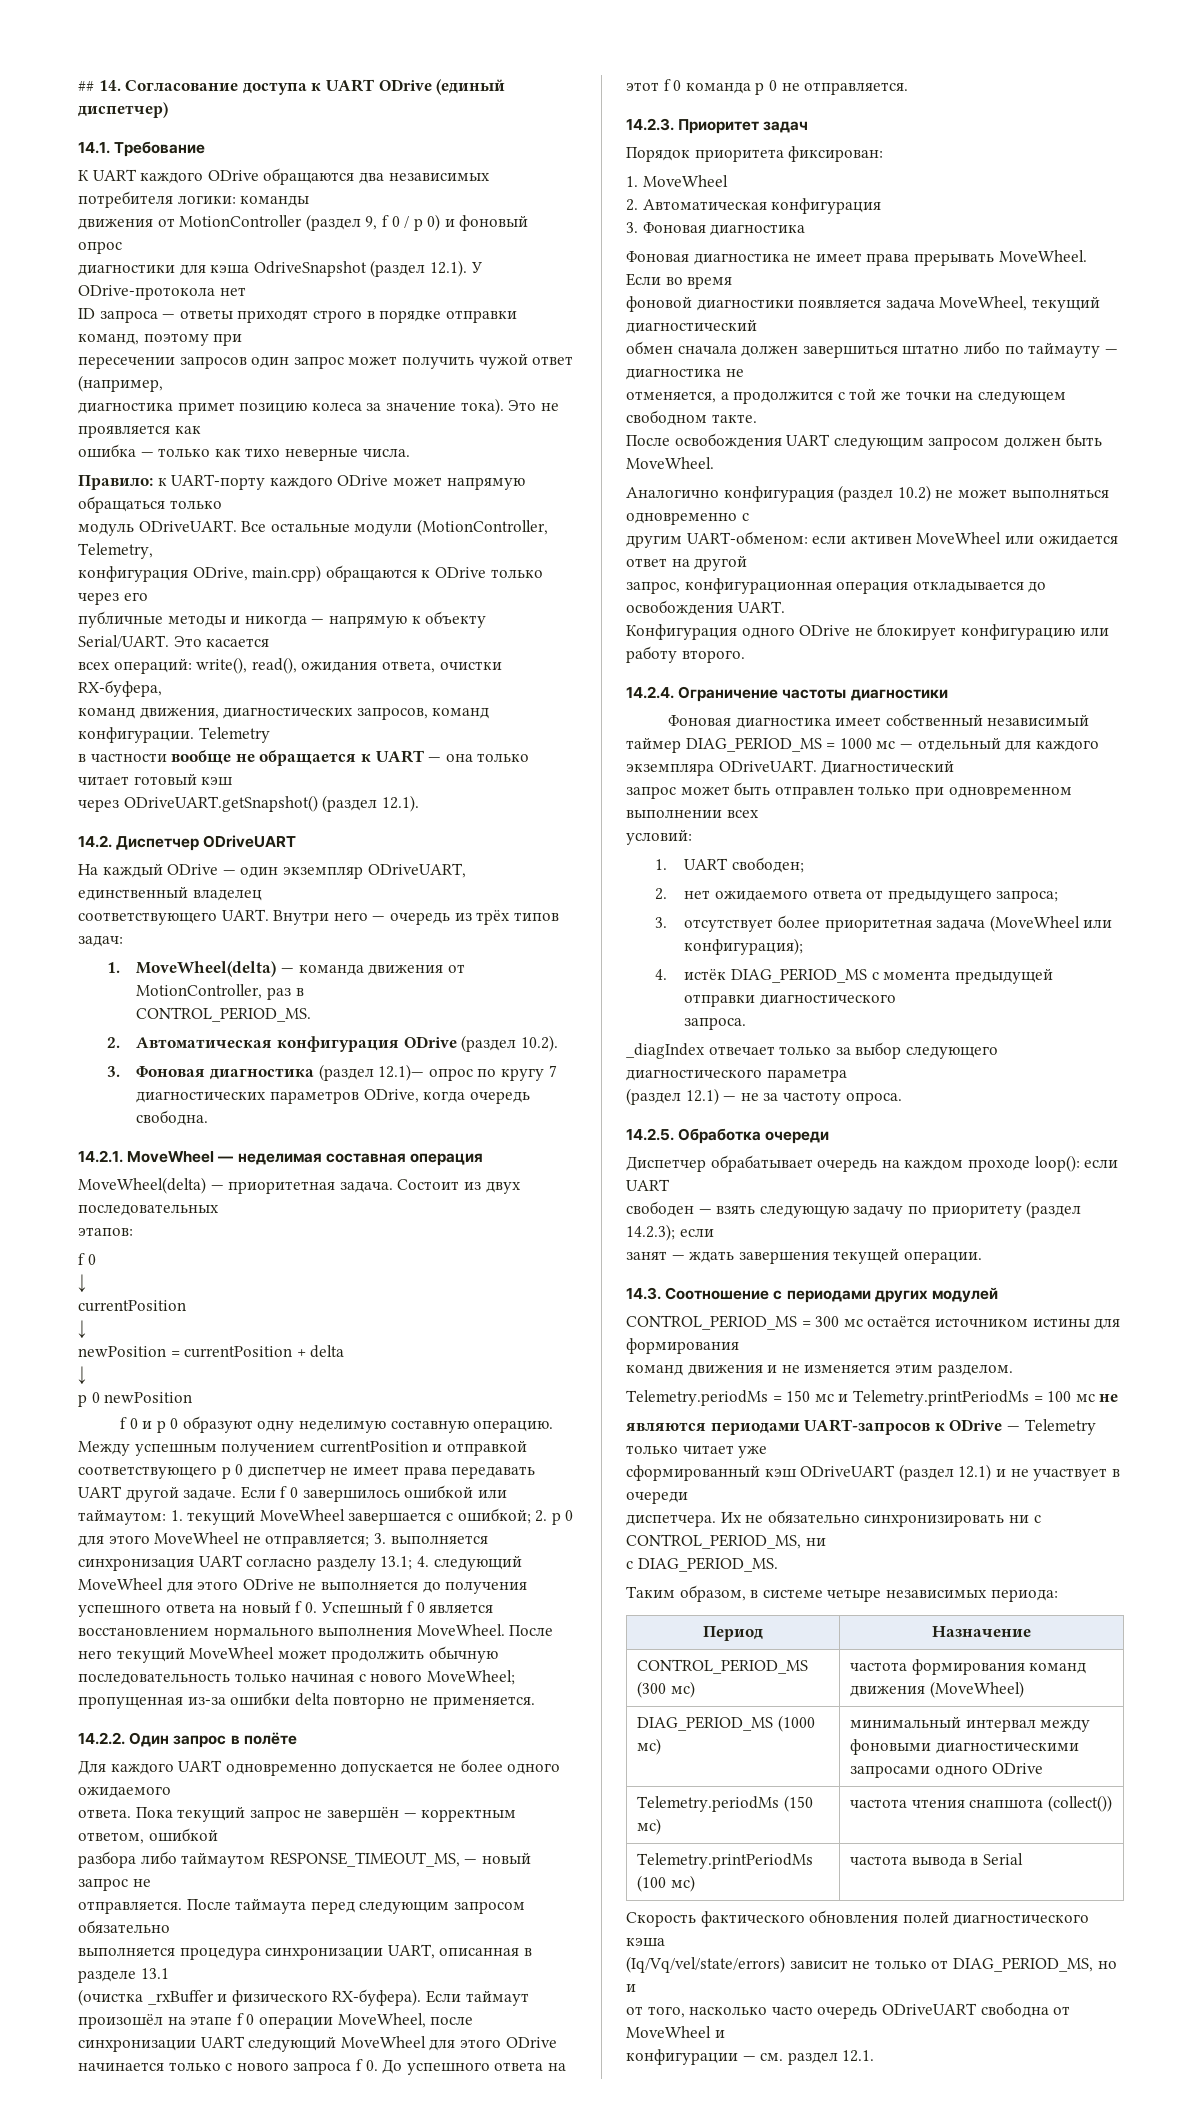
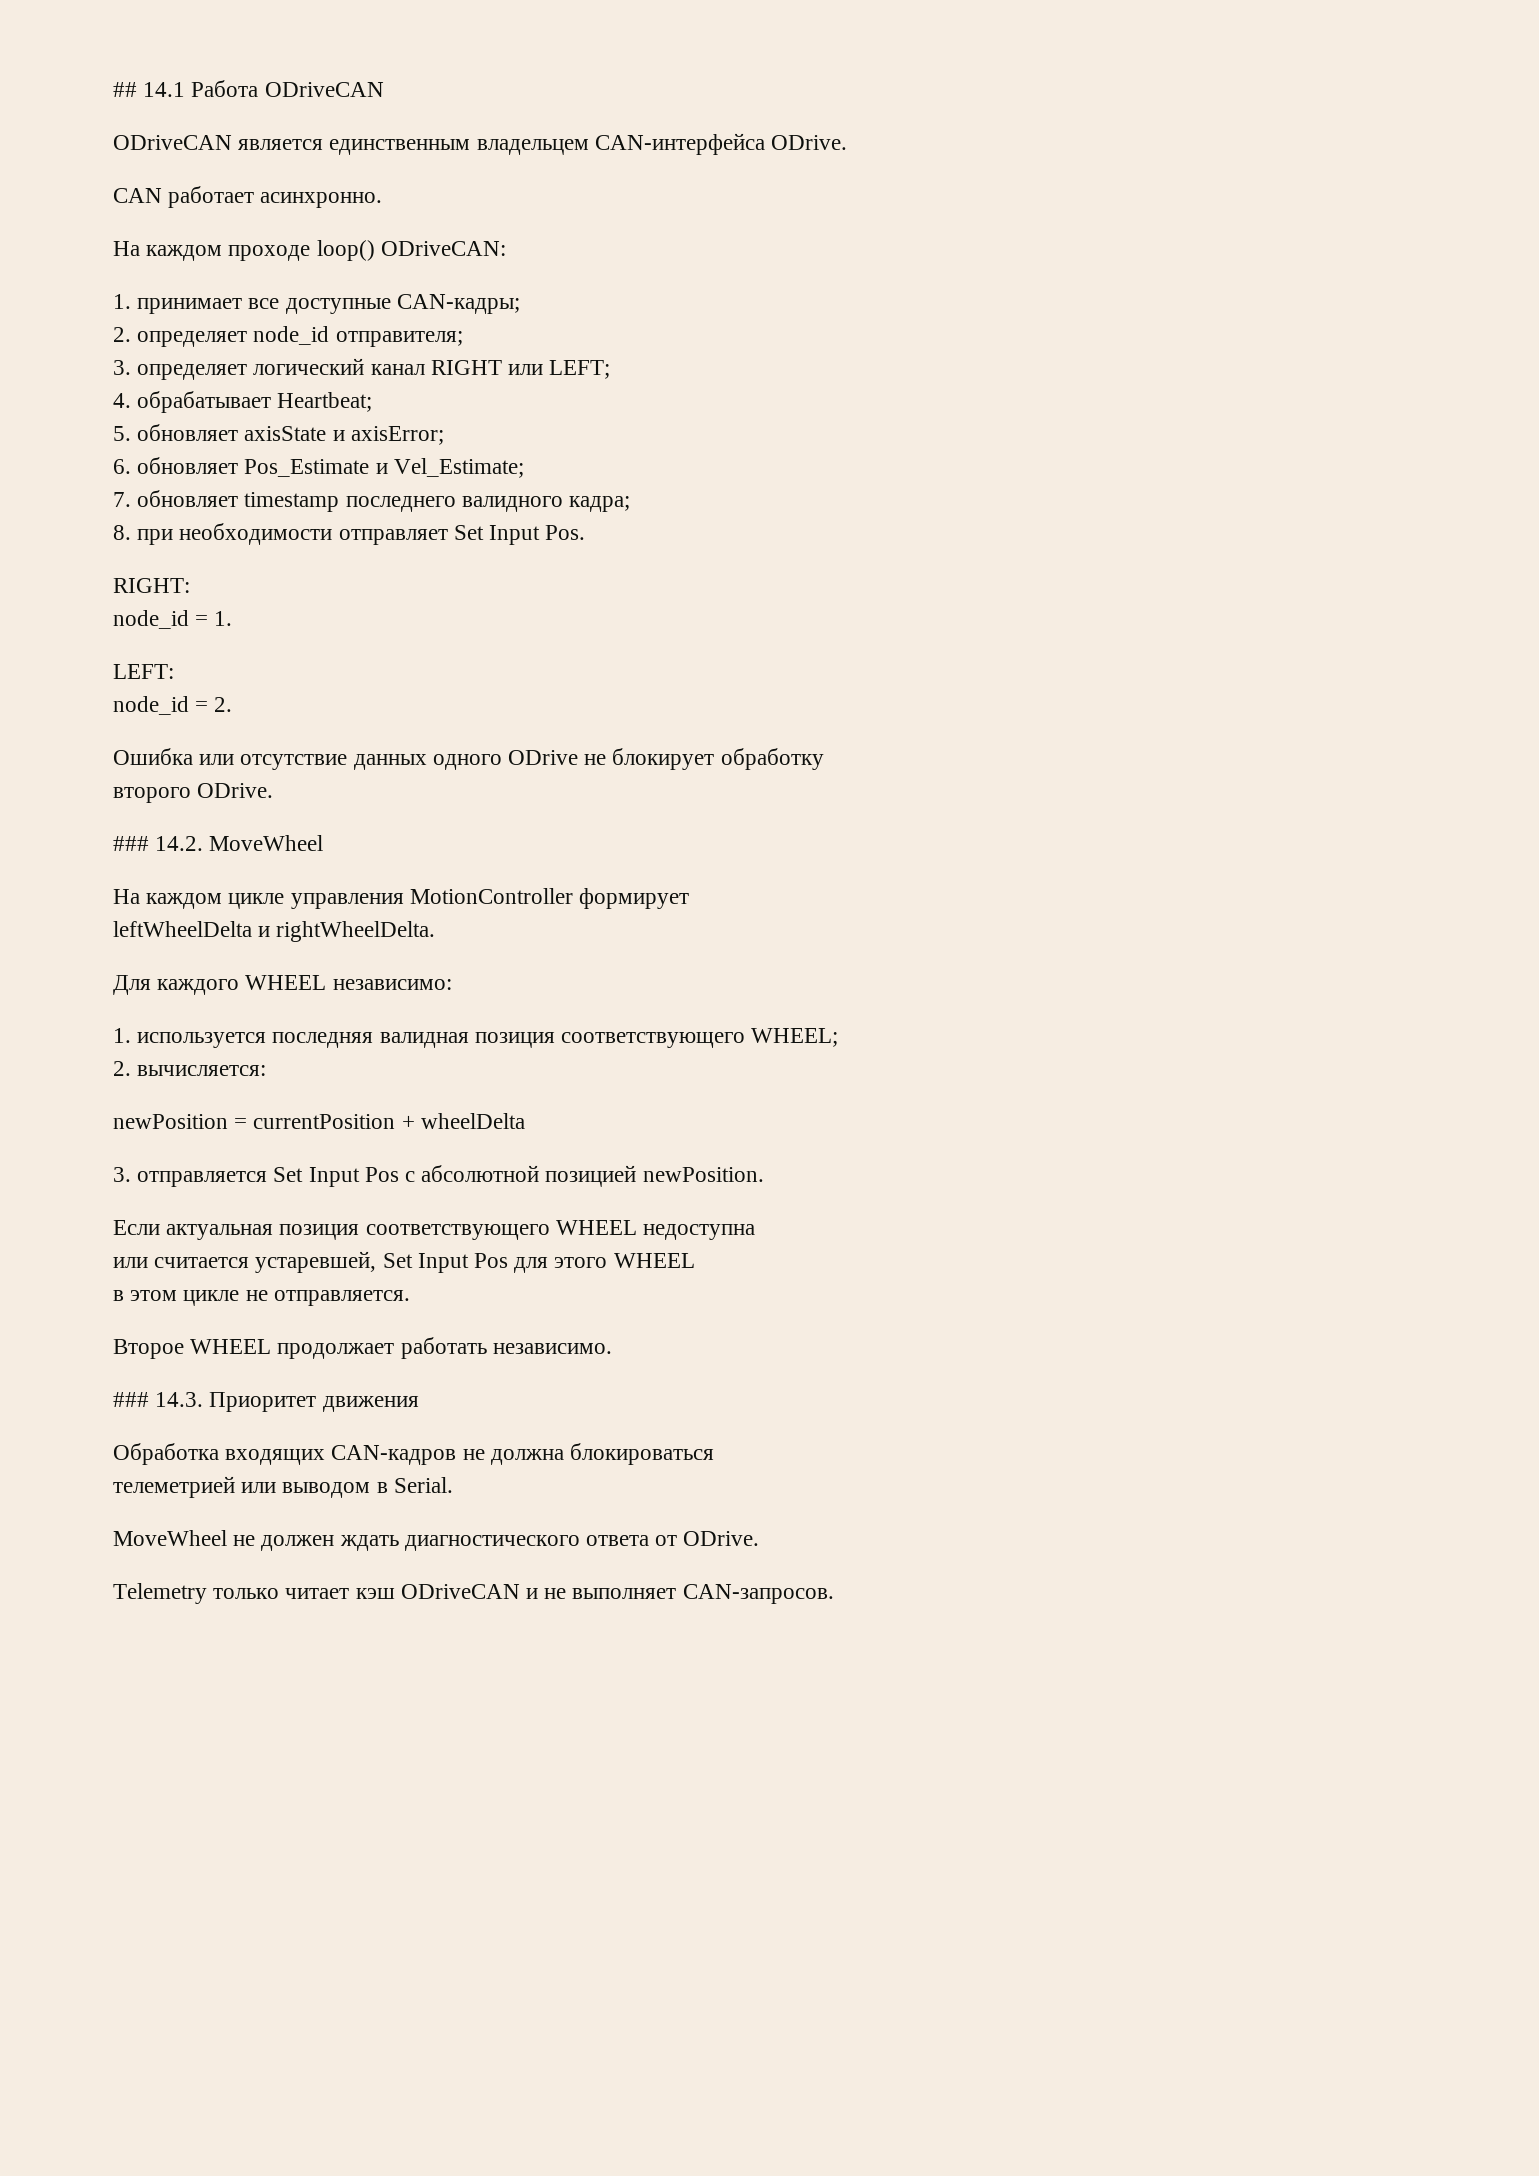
- ## 14. Согласование доступа к UART ODrive (единый диспетчер)
- 14.1. Требование
- К UART каждого ODrive обращаются два независимых потребителя логики: команды
- движения от MotionController (раздел 9, f 0 / p 0) и фоновый опрос
- диагностики для кэша OdriveSnapshot (раздел 12.1). У ODrive-протокола нет
- ID запроса — ответы приходят строго в порядке отправки команд, поэтому при
- пересечении запросов один запрос может получить чужой ответ (например,
- диагностика примет позицию колеса за значение тока). Это не проявляется как
- ошибка — только как тихо неверные числа.
- Правило: к UART-порту каждого ODrive может напрямую обращаться только
- модуль ODriveUART. Все остальные модули (MotionController, Telemetry,
- конфигурация ODrive, main.cpp) обращаются к ODrive только через его
- публичные методы и никогда — напрямую к объекту Serial/UART. Это касается
- всех операций: write(), read(), ожидания ответа, очистки RX-буфера,
- команд движения, диагностических запросов, команд конфигурации. Telemetry
- в частности вообще не обращается к UART — она только читает готовый кэш
- через ODriveUART.getSnapshot() (раздел 12.1).
- 14.2. Диспетчер ODriveUART
- На каждый ODrive — один экземпляр ODriveUART, единственный владелец
- соответствующего UART. Внутри него — очередь из трёх типов задач:
- 1. MoveWheel(delta) — команда движения от MotionController, раз в
- CONTROL_PERIOD_MS.
- 2. Автоматическая конфигурация ODrive (раздел 10.2).
- 3. Фоновая диагностика (раздел 12.1)— опрос по кругу 7 диагностических параметров ODrive, когда очередь свободна.
- 14.2.1. MoveWheel — неделимая составная операция
- MoveWheel(delta) — приоритетная задача. Состоит из двух последовательных
- этапов:
- f 0
- ↓
- currentPosition
- ↓
- newPosition = currentPosition + delta
- ↓
- p 0 newPosition
- f 0 и p 0 образуют одну неделимую составную операцию. Между успешным получением currentPosition и отправкой соответствующего p 0 диспетчер не имеет права передавать UART другой задаче. Если f 0 завершилось ошибкой или таймаутом: 1. текущий MoveWheel завершается с ошибкой; 2. p 0 для этого MoveWheel не отправляется; 3. выполняется синхронизация UART согласно разделу 13.1; 4. следующий MoveWheel для этого ODrive не выполняется до получения успешного ответа на новый f 0. Успешный f 0 является восстановлением нормального выполнения MoveWheel. После него текущий MoveWheel может продолжить обычную последовательность только начиная с нового MoveWheel; пропущенная из-за ошибки delta повторно не применяется.
- 14.2.2. Один запрос в полёте
- Для каждого UART одновременно допускается не более одного ожидаемого
- ответа. Пока текущий запрос не завершён — корректным ответом, ошибкой
- разбора либо таймаутом RESPONSE_TIMEOUT_MS, — новый запрос не
- отправляется. После таймаута перед следующим запросом обязательно
- выполняется процедура синхронизации UART, описанная в разделе 13.1
- (очистка _rxBuffer и физического RX-буфера). Если таймаут произошёл на этапе f 0 операции MoveWheel, после синхронизации UART следующий MoveWheel для этого ODrive начинается только с нового запроса f 0. До успешного ответа на этот f 0 команда p 0 не отправляется.
- 14.2.3. Приоритет задач
- Порядок приоритета фиксирован:
- 1. MoveWheel
- 2. Автоматическая конфигурация
- 3. Фоновая диагностика
- Фоновая диагностика не имеет права прерывать MoveWheel. Если во время
- фоновой диагностики появляется задача MoveWheel, текущий диагностический
- обмен сначала должен завершиться штатно либо по таймауту — диагностика не
- отменяется, а продолжится с той же точки на следующем свободном такте.
- После освобождения UART следующим запросом должен быть MoveWheel.
- Аналогично конфигурация (раздел 10.2) не может выполняться одновременно с
- другим UART-обменом: если активен MoveWheel или ожидается ответ на другой
- запрос, конфигурационная операция откладывается до освобождения UART.
- Конфигурация одного ODrive не блокирует конфигурацию или работу второго.
- 14.2.4. Ограничение частоты диагностики
- Фоновая диагностика имеет собственный независимый таймер DIAG_PERIOD_MS = 1000 мс — отдельный для каждого экземпляра ODriveUART. Диагностический
- запрос может быть отправлен только при одновременном выполнении всех
- условий:
- 1. UART свободен;
- 2. нет ожидаемого ответа от предыдущего запроса;
- 3. отсутствует более приоритетная задача (MoveWheel или конфигурация);
- 4. истёк DIAG_PERIOD_MS с момента предыдущей отправки диагностического
- запроса.
- _diagIndex отвечает только за выбор следующего диагностического параметра
- (раздел 12.1) — не за частоту опроса.
- 14.2.5. Обработка очереди
- Диспетчер обрабатывает очередь на каждом проходе loop(): если UART
- свободен — взять следующую задачу по приоритету (раздел 14.2.3); если
- занят — ждать завершения текущей операции.
- 14.3. Соотношение с периодами других модулей
- CONTROL_PERIOD_MS = 300 мс остаётся источником истины для формирования
- команд движения и не изменяется этим разделом.
- Telemetry.periodMs = 150 мс и Telemetry.printPeriodMs = 100 мс не
- являются периодами UART-запросов к ODrive — Telemetry только читает уже
- сформированный кэш ODriveUART (раздел 12.1) и не участвует в очереди
- диспетчера. Их не обязательно синхронизировать ни с CONTROL_PERIOD_MS, ни
- с DIAG_PERIOD_MS.
- Таким образом, в системе четыре независимых периода:
- Период | Назначение
- CONTROL_PERIOD_MS (300 мс) | частота формирования команд движения (MoveWheel)
- DIAG_PERIOD_MS (1000 мс) | минимальный интервал между фоновыми диагностическими запросами одного ODrive
- Telemetry.periodMs (150 мс) | частота чтения снапшота (collect())
- Telemetry.printPeriodMs (100 мс) | частота вывода в Serial
- Скорость фактического обновления полей диагностического кэша
- (Iq/Vq/vel/state/errors) зависит не только от DIAG_PERIOD_MS, но и
- от того, насколько часто очередь ODriveUART свободна от MoveWheel и
- конфигурации — см. раздел 12.1.
+ ## 14.1 Работа ODriveCAN
+ ODriveCAN является единственным владельцем CAN-интерфейса ODrive.
+ CAN работает асинхронно.
+ На каждом проходе loop() ODriveCAN:
+ 1. принимает все доступные CAN-кадры;
+ 2. определяет node_id отправителя;
+ 3. определяет логический канал RIGHT или LEFT;
+ 4. обрабатывает Heartbeat;
+ 5. обновляет axisState и axisError;
+ 6. обновляет Pos_Estimate и Vel_Estimate;
+ 7. обновляет timestamp последнего валидного кадра;
+ 8. при необходимости отправляет Set Input Pos.
+ RIGHT:
+ node_id = 1.
+ LEFT:
+ node_id = 2.
+ Ошибка или отсутствие данных одного ODrive не блокирует обработку
+ второго ODrive.
+ ### 14.2. MoveWheel
+ На каждом цикле управления MotionController формирует
+ leftWheelDelta и rightWheelDelta.
+ Для каждого WHEEL независимо:
+ 1. используется последняя валидная позиция соответствующего WHEEL;
+ 2. вычисляется:
+ newPosition = currentPosition + wheelDelta
+ 3. отправляется Set Input Pos с абсолютной позицией newPosition.
+ Если актуальная позиция соответствующего WHEEL недоступна
+ или считается устаревшей, Set Input Pos для этого WHEEL
+ в этом цикле не отправляется.
+ Второе WHEEL продолжает работать независимо.
+ ### 14.3. Приоритет движения
+ Обработка входящих CAN-кадров не должна блокироваться
+ телеметрией или выводом в Serial.
+ MoveWheel не должен ждать диагностического ответа от ODrive.
+ Telemetry только читает кэш ODriveCAN и не выполняет CAN-запросов.

